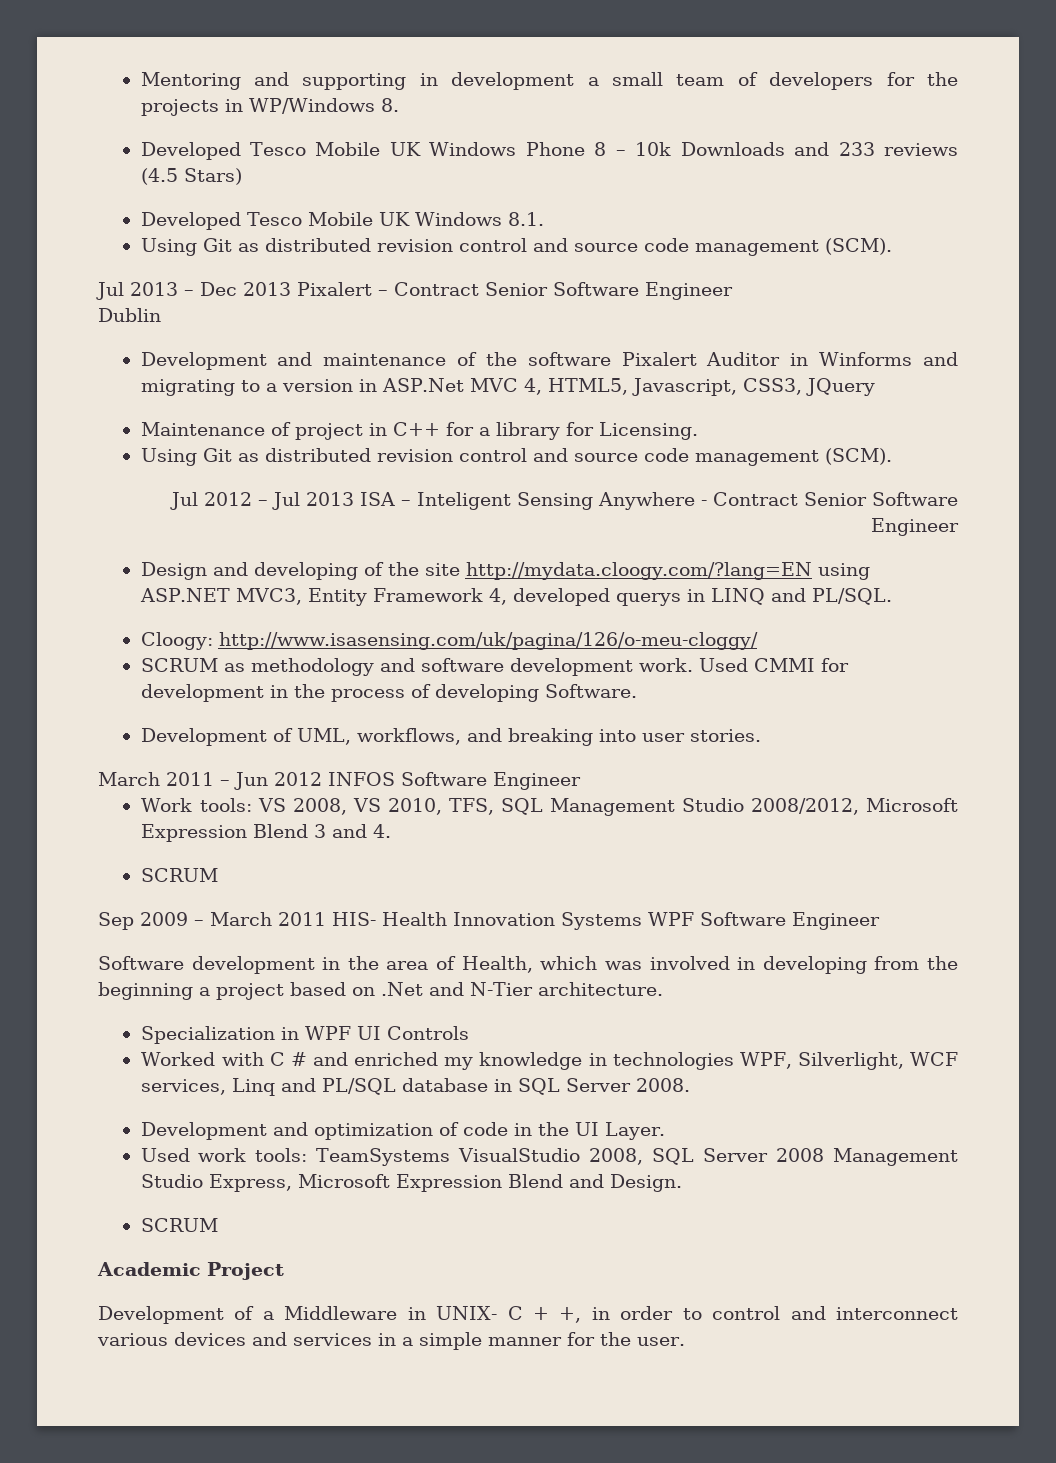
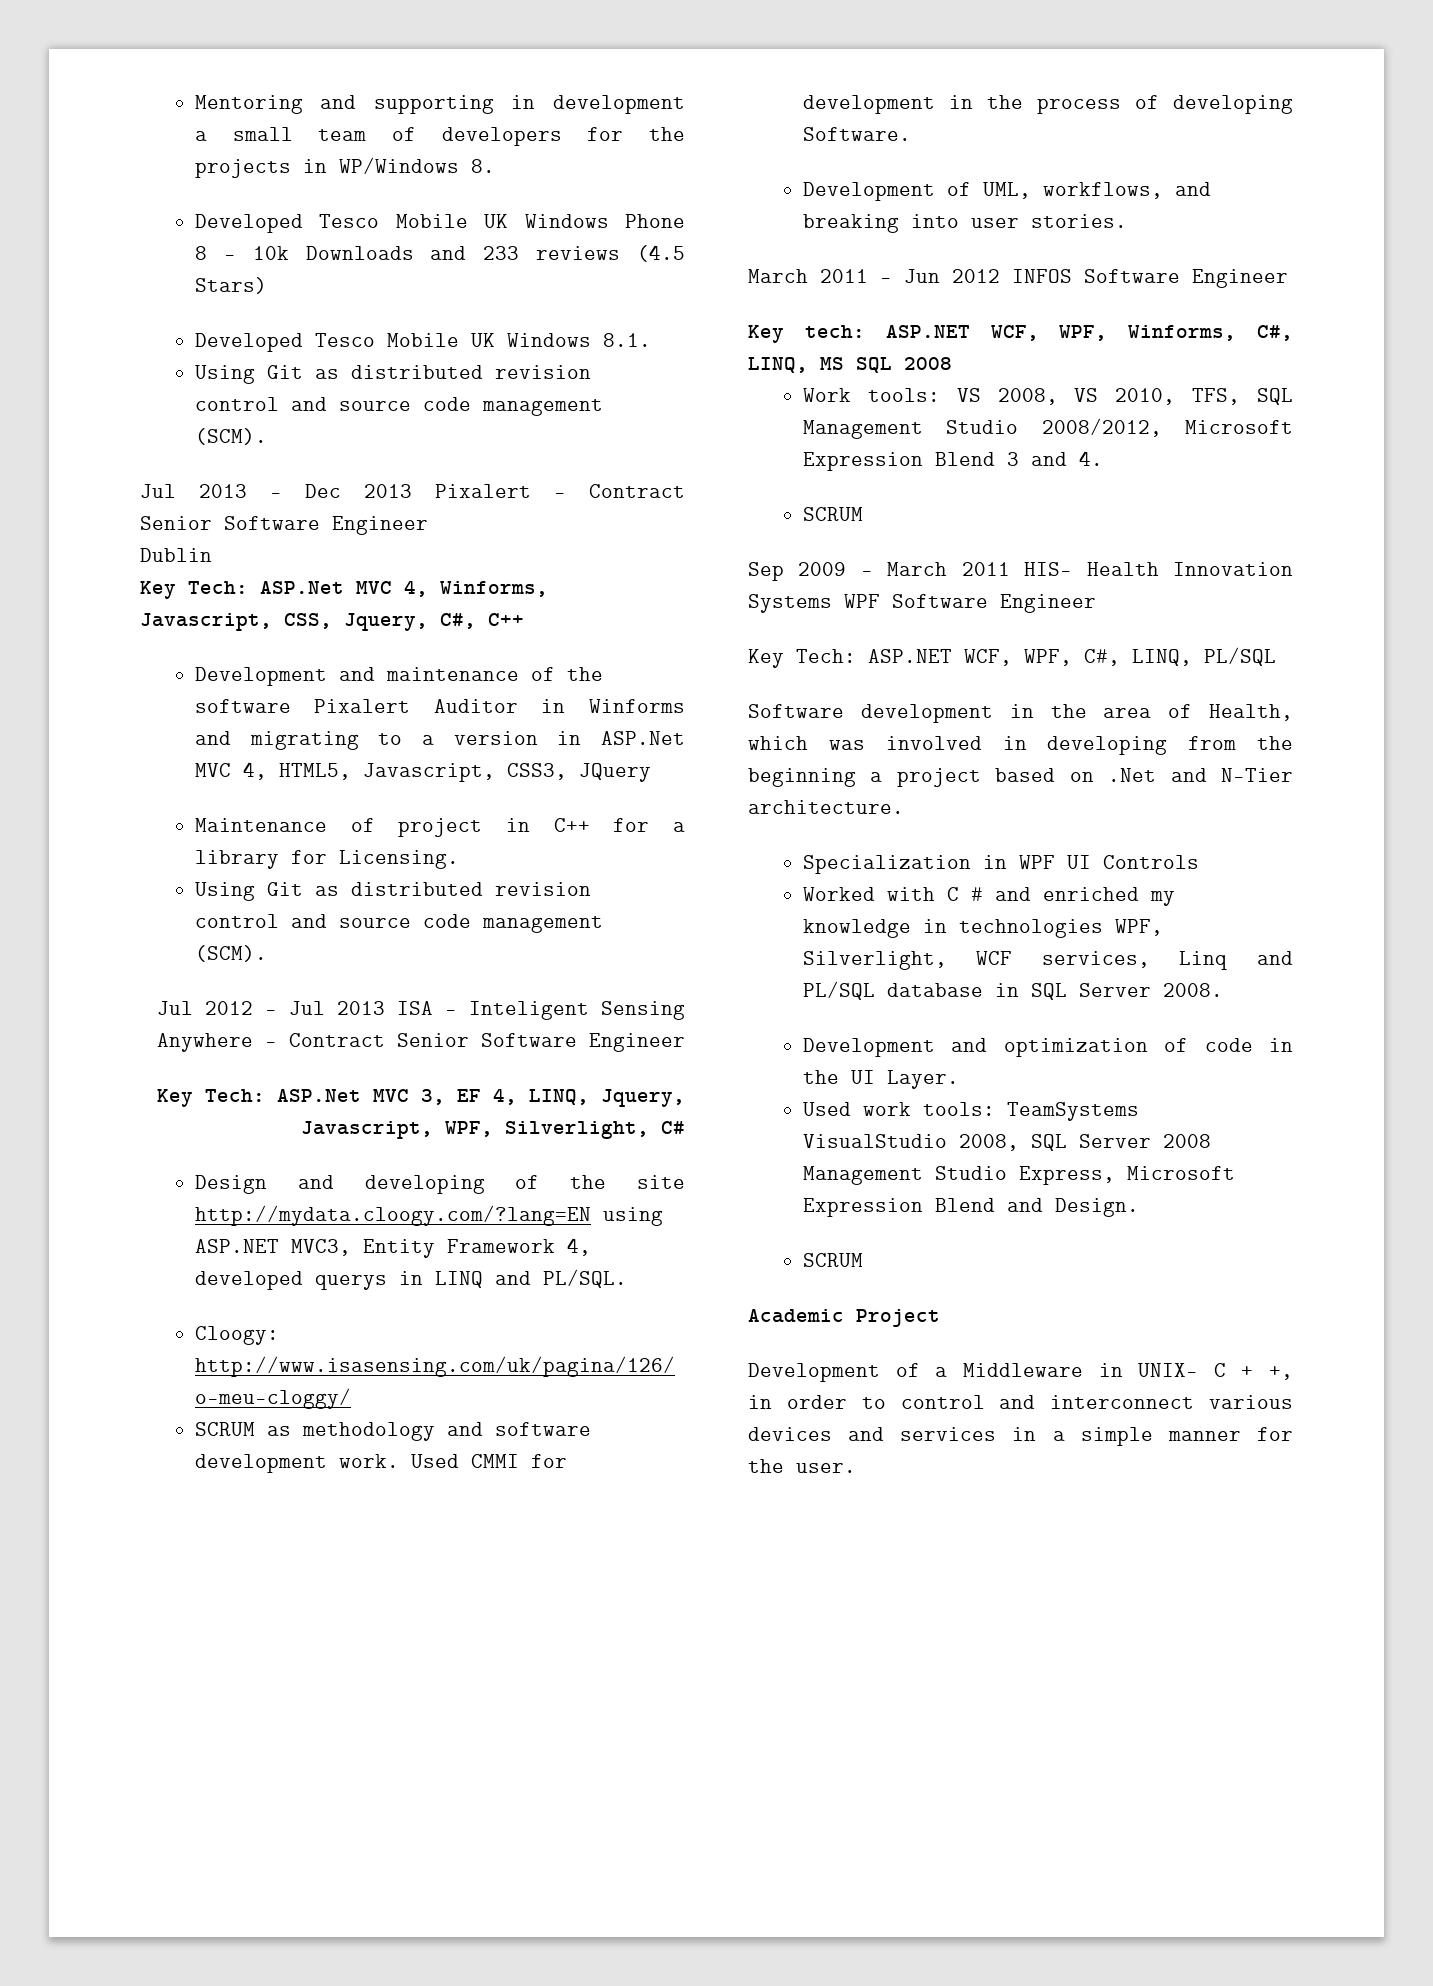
+ Key Tech: ASP.Net MVC 4, Winforms, Javascript, CSS, Jquery, C#, C++
+ Key Tech: ASP.Net MVC 3, EF 4, LINQ, Jquery, Javascript, WPF, Silverlight, C#
+ Key tech: ASP.NET WCF, WPF, Winforms, C#, LINQ, MS SQL 2008
+ Key Tech: ASP.NET WCF, WPF, C#, LINQ, PL/SQL

